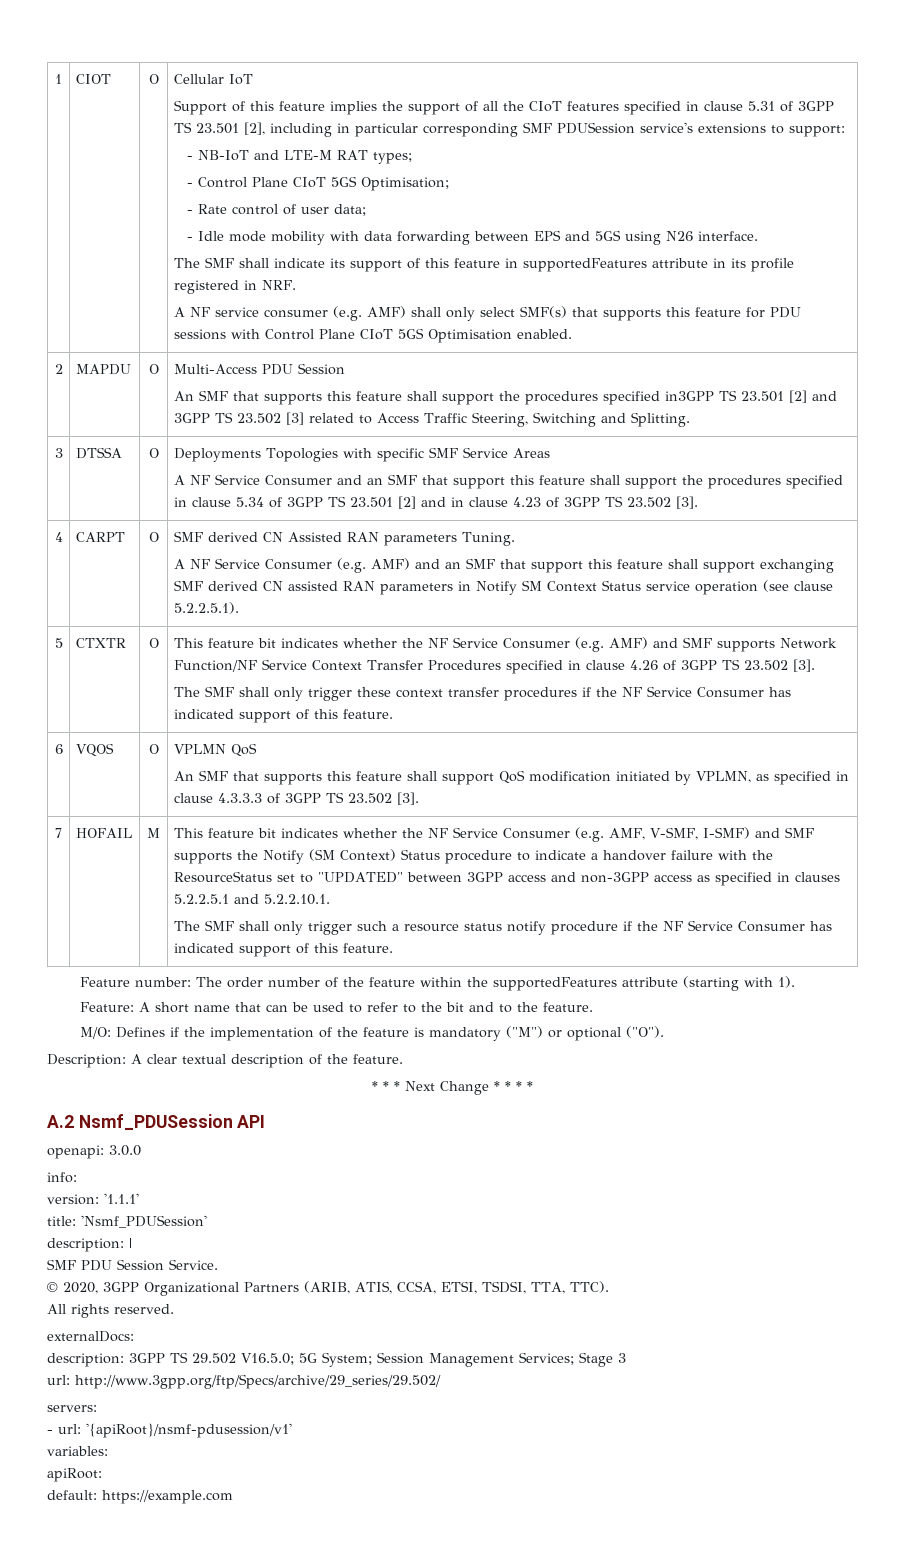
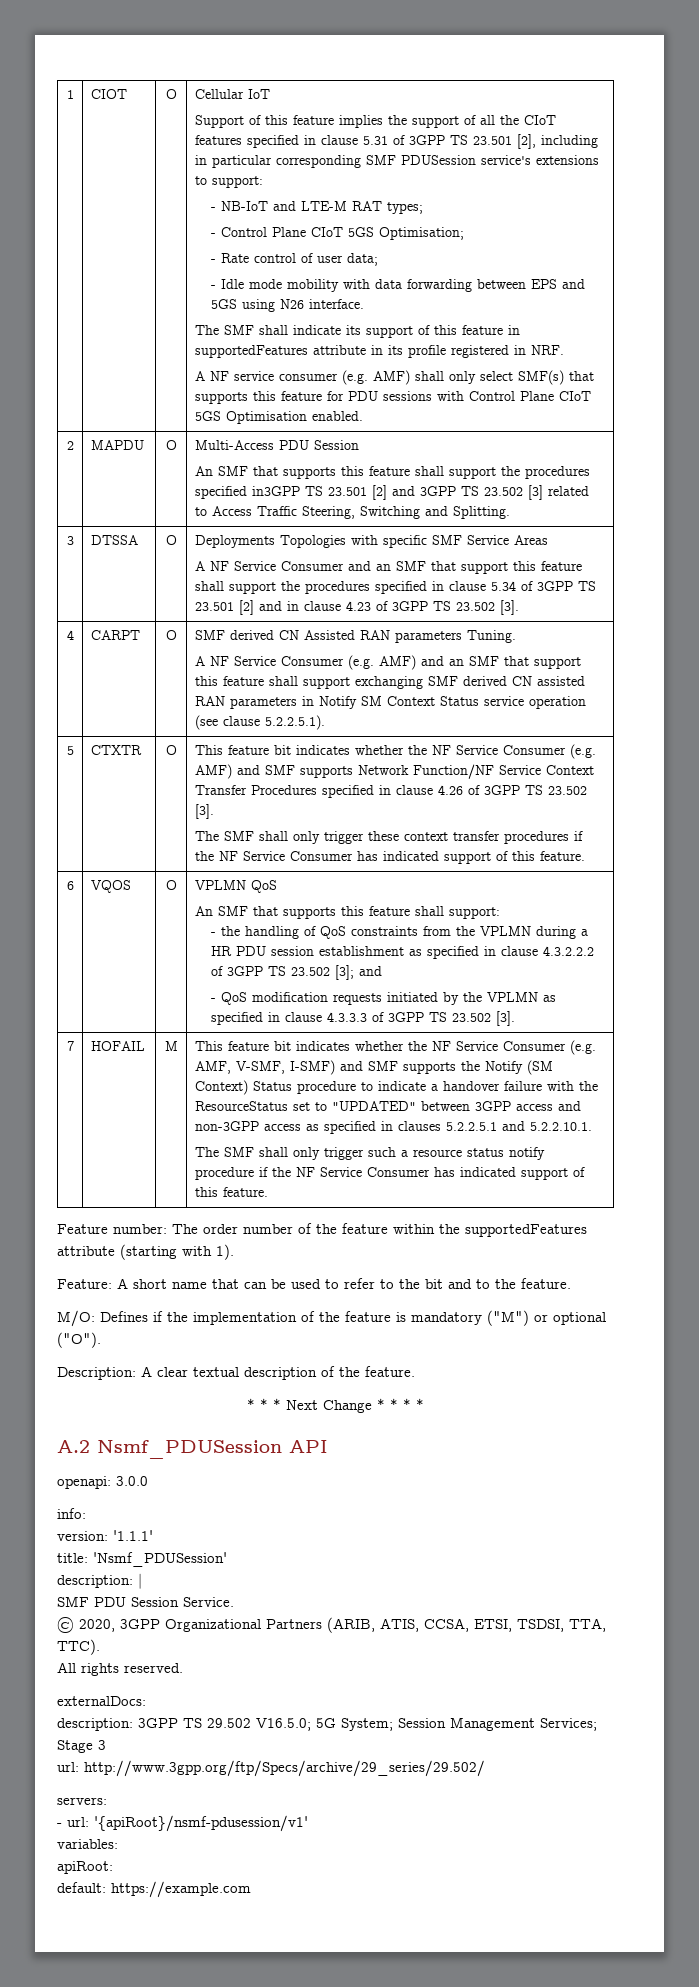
- An SMF that supports this feature shall support QoS modification initiated by VPLMN, as specified in clause 4.3.3.3 of 3GPP TS 23.502 [3].
+ An SMF that supports this feature shall support:
+ - the handling of QoS constraints from the VPLMN during a HR PDU session establishment as specified in clause 4.3.2.2.2 of 3GPP TS 23.502 [3]; and
+ - QoS modification requests initiated by the VPLMN as specified in clause 4.3.3.3 of 3GPP TS 23.502 [3].

